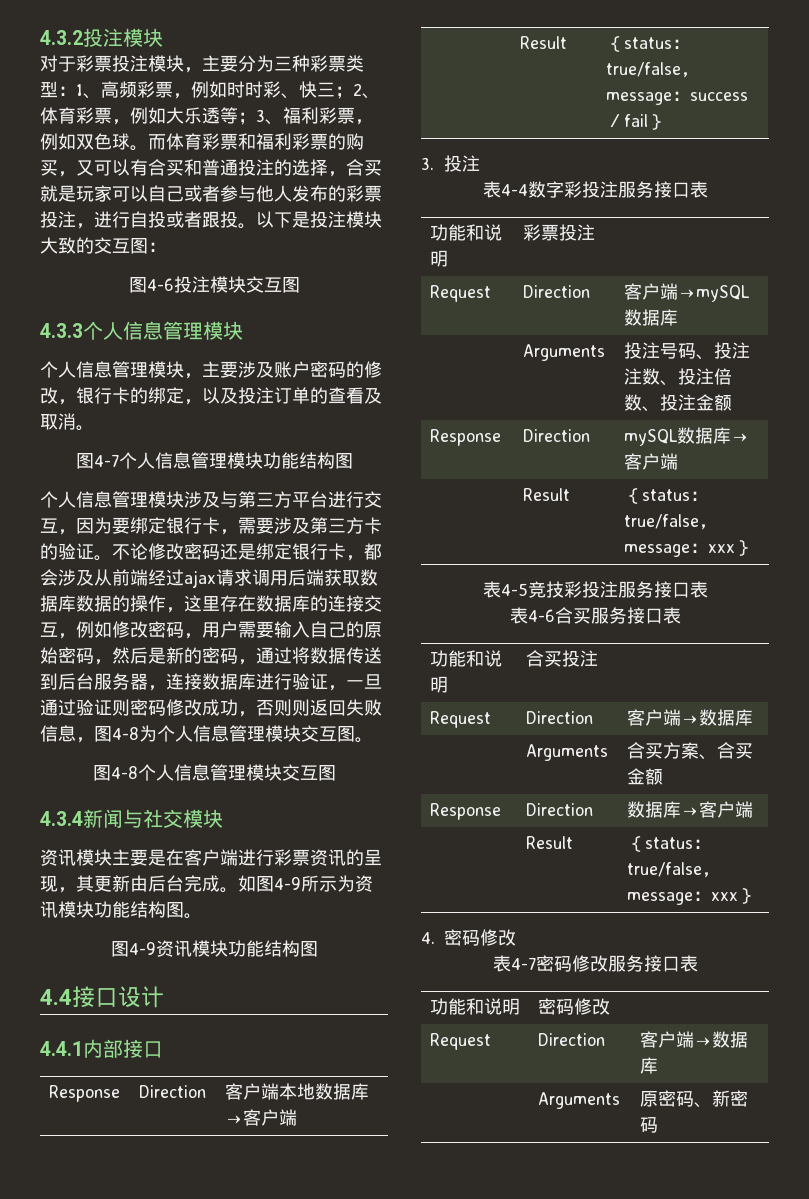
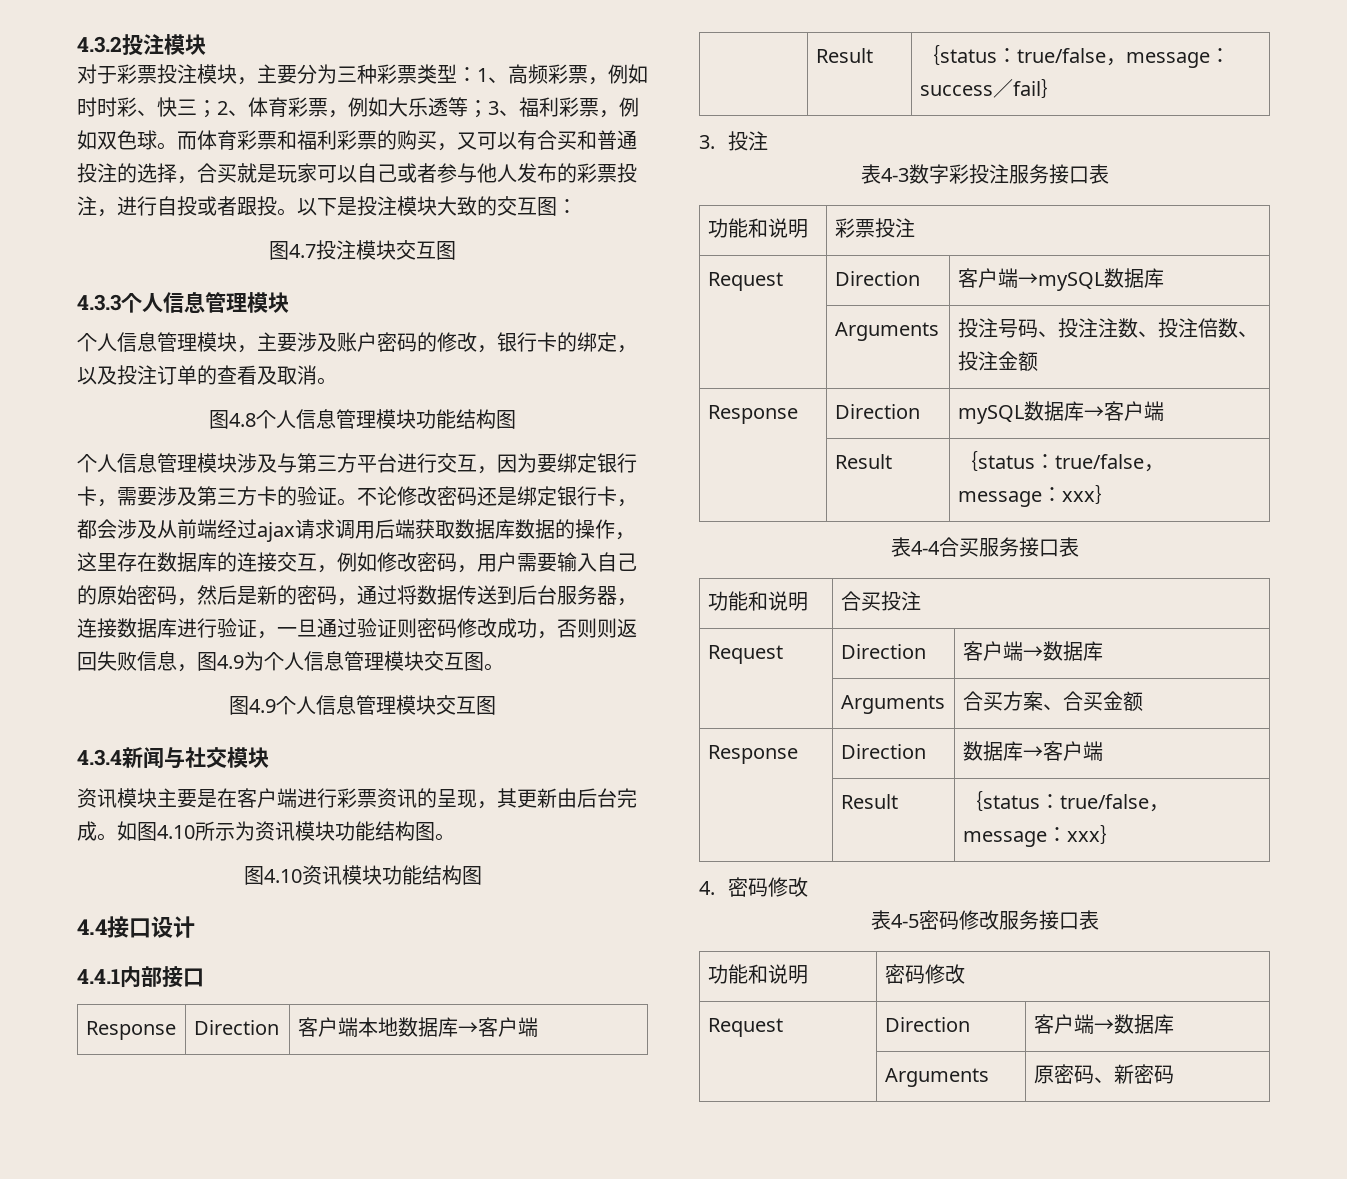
- 图4-6投注模块交互图
+ 图4.7投注模块交互图
- 图4-7个人信息管理模块功能结构图
+ 图4.8个人信息管理模块功能结构图
- 不论修改密码还是绑定银行卡，都会涉及从前端经过ajax请求调用后端获取数据库数据的操作，这里存在数据库的连接交互，例如修改密码，用户需要输入自己的原始密码，然后是新的密码，通过将数据传送到后台服务器，连接数据库进行验证，一旦通过验证则密码修改成功，否则则返回失败信息，图4-8为个人信息管理模块交互图。
+ 不论修改密码还是绑定银行卡，都会涉及从前端经过ajax请求调用后端获取数据库数据的操作，这里存在数据库的连接交互，例如修改密码，用户需要输入自己的原始密码，然后是新的密码，通过将数据传送到后台服务器，连接数据库进行验证，一旦通过验证则密码修改成功，否则则返回失败信息，图4.9为个人信息管理模块交互图。
- 图4-8个人信息管理模块交互图
+ 图4.9个人信息管理模块交互图
- 如图4-9所示为资讯模块功能结构图。
+ 如图4.10所示为资讯模块功能结构图。
- 图4-9资讯模块功能结构图
+ 图4.10资讯模块功能结构图
- 表4-4数字彩投注服务接口表
+ 表4-3数字彩投注服务接口表
- 表4-5竞技彩投注服务接口表
- 表4-6合买服务接口表
+ 表4-4合买服务接口表
- 表4-7密码修改服务接口表
+ 表4-5密码修改服务接口表

